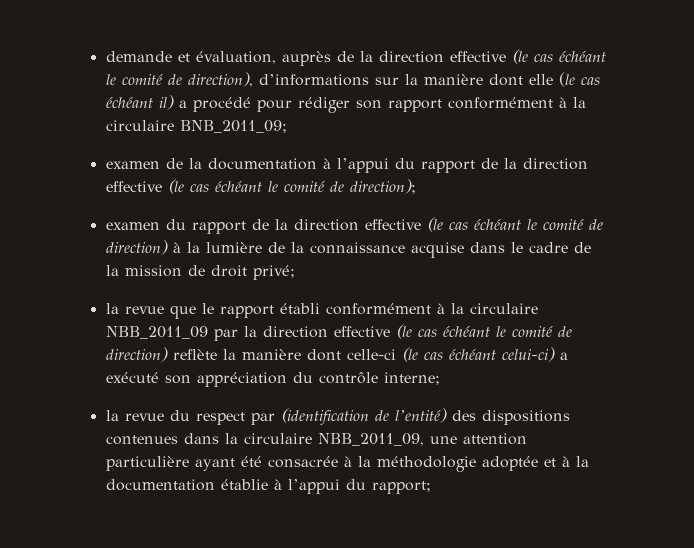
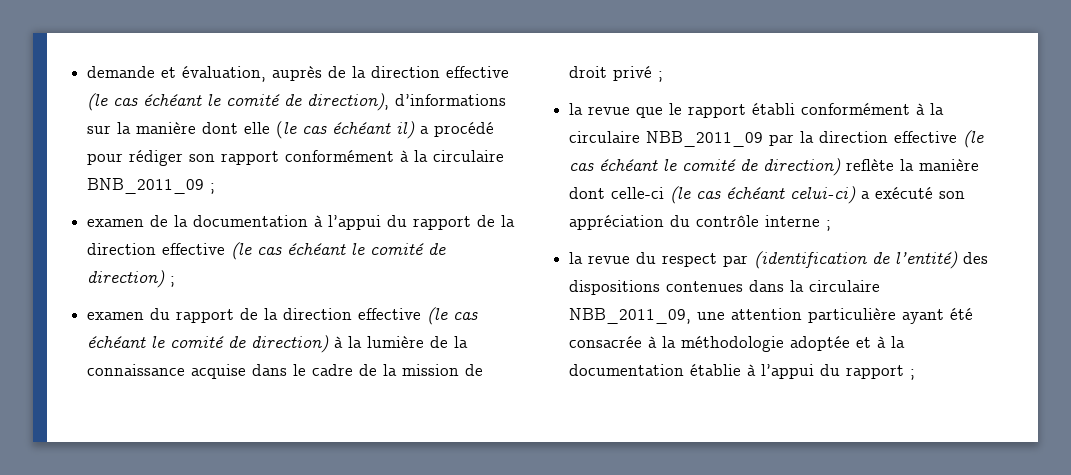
- demande et évaluation, auprès de la direction effective (le cas échéant le comité de direction), d’informations sur la manière dont elle (le cas échéant il) a procédé pour rédiger son rapport conformément à la circulaire BNB_2011_09;
+ demande et évaluation, auprès de la direction effective (le cas échéant le comité de direction), d’informations sur la manière dont elle (le cas échéant il) a procédé pour rédiger son rapport conformément à la circulaire BNB_2011_09 ;
- examen de la documentation à l’appui du rapport de la direction effective (le cas échéant le comité de direction);
+ examen de la documentation à l’appui du rapport de la direction effective (le cas échéant le comité de direction) ;
- examen du rapport de la direction effective (le cas échéant le comité de direction) à la lumière de la connaissance acquise dans le cadre de la mission de droit privé;
+ examen du rapport de la direction effective (le cas échéant le comité de direction) à la lumière de la connaissance acquise dans le cadre de la mission de droit privé ;
- la revue que le rapport établi conformément à la circulaire NBB_2011_09 par la direction effective (le cas échéant le comité de direction) reflète la manière dont celle-ci (le cas échéant celui-ci) a exécuté son appréciation du contrôle interne;
+ la revue que le rapport établi conformément à la circulaire NBB_2011_09 par la direction effective (le cas échéant le comité de direction) reflète la manière dont celle-ci (le cas échéant celui-ci) a exécuté son appréciation du contrôle interne ;
- la revue du respect par (identification de l’entité) des dispositions contenues dans la circulaire NBB_2011_09, une attention particulière ayant été consacrée à la méthodologie adoptée et à la documentation établie à l’appui du rapport;
+ la revue du respect par (identification de l’entité) des dispositions contenues dans la circulaire NBB_2011_09, une attention particulière ayant été consacrée à la méthodologie adoptée et à la documentation établie à l’appui du rapport ;

